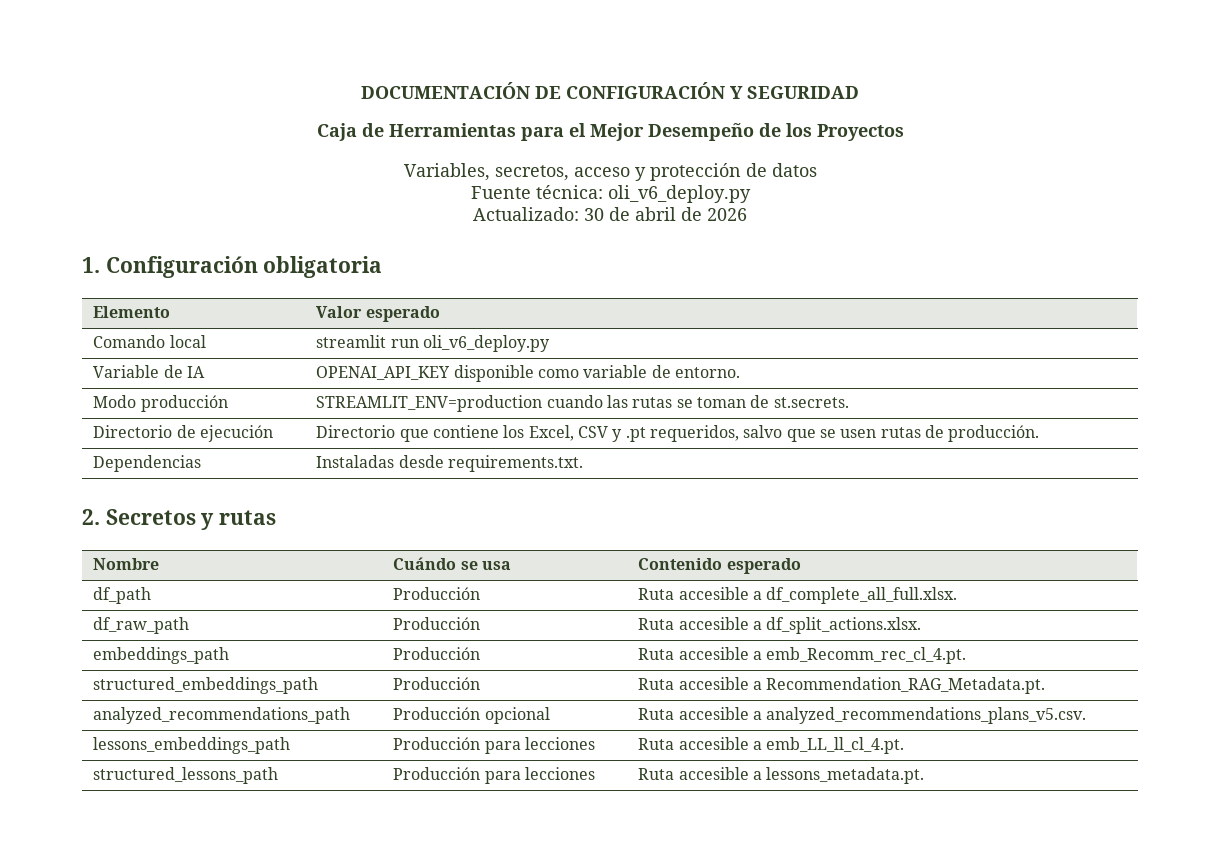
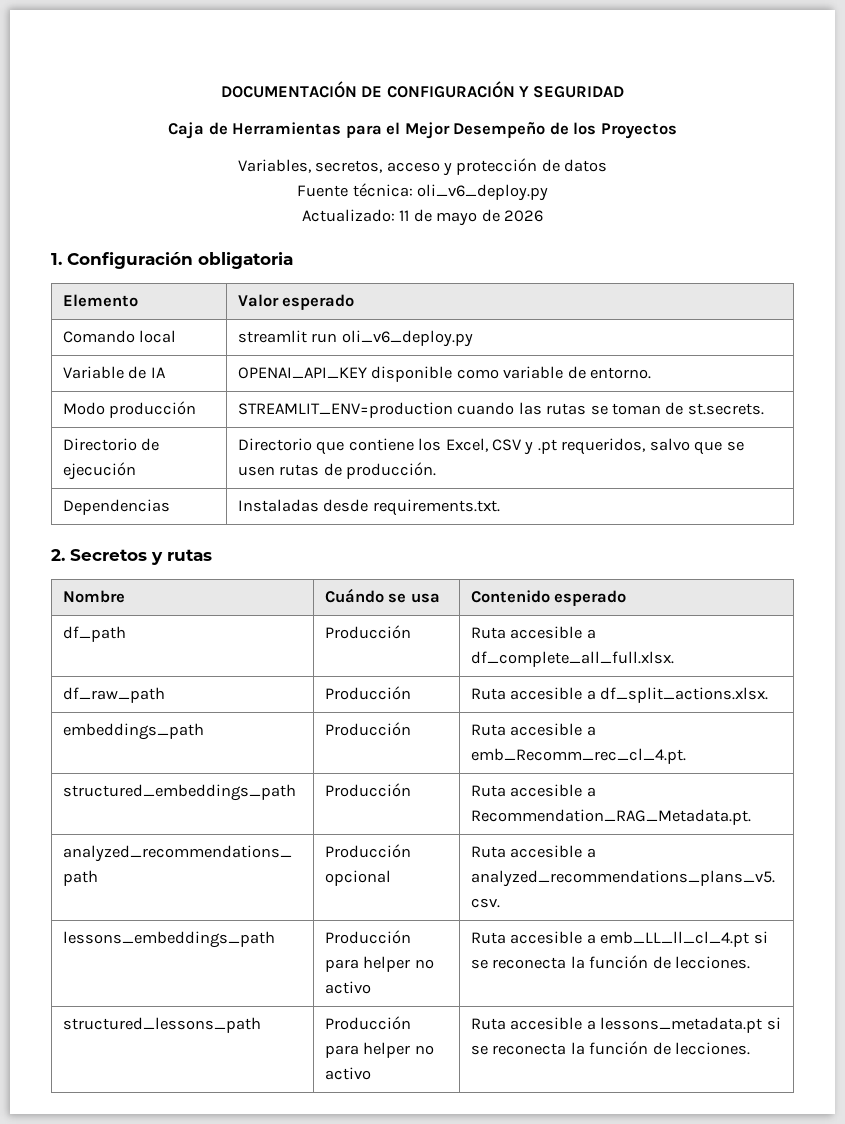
- Actualizado: 30 de abril de 2026
+ Actualizado: 11 de mayo de 2026
- lessons_embeddings_path | Producción para lecciones | Ruta accesible a emb_LL_ll_cl_4.pt.
+ lessons_embeddings_path | Producción para helper no activo | Ruta accesible a emb_LL_ll_cl_4.pt si se reconecta la función de lecciones.
- structured_lessons_path | Producción para lecciones | Ruta accesible a lessons_metadata.pt.
+ structured_lessons_path | Producción para helper no activo | Ruta accesible a lessons_metadata.pt si se reconecta la función de lecciones.

